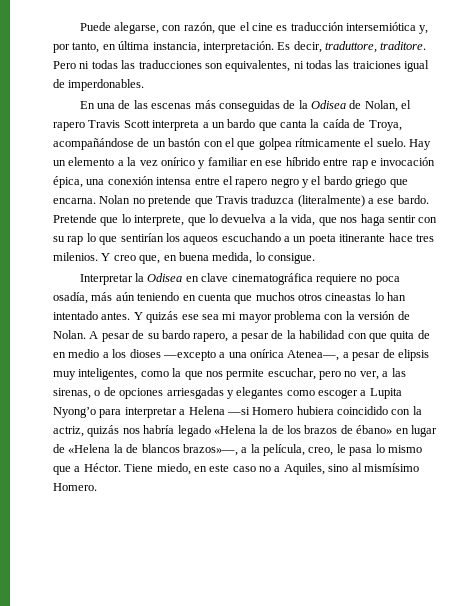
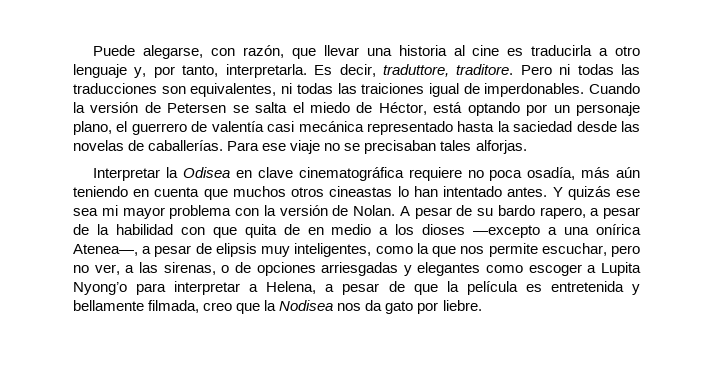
- Puede alegarse, con razón, que el cine es traducción intersemiótica y, por tanto, en última instancia, interpretación.
+ Puede alegarse, con razón, que llevar una historia al cine es traducirla a otro lenguaje y, por tanto, interpretarla.
- Pero ni todas las traducciones son equivalentes, ni todas las traiciones igual de imperdonables.
- En una de las escenas más conseguidas de la Odisea de Nolan, el rapero Travis Scott interpreta a un bardo que canta la caída de Troya, acompañándose de un bastón con el que golpea rítmicamente el suelo. Hay un elemento a la vez onírico y familiar en ese híbrido entre rap e invocación épica, una conexión intensa entre el rapero negro y el bardo griego que encarna. Nolan no pretende que Travis traduzca (literalmente) a ese bardo. Pretende que lo interprete, que lo devuelva a la vida, que nos haga sentir con su rap lo que sentirían los aqueos escuchando a un poeta itinerante hace tres milenios. Y creo que, en buena medida, lo consigue.
+ Pero ni todas las traducciones son equivalentes, ni todas las traiciones igual de imperdonables. Cuando la versión de Petersen se salta el miedo de Héctor, está optando por un personaje plano, el guerrero de valentía casi mecánica representado hasta la saciedad desde las novelas de caballerías. Para ese viaje no se precisaban tales alforjas.
- A pesar de su bardo rapero, a pesar de la habilidad con que quita de en medio a los dioses —excepto a una onírica Atenea—, a pesar de elipsis muy inteligentes, como la que nos permite escuchar, pero no ver, a las sirenas, o de opciones arriesgadas y elegantes como escoger a Lupita Nyong’o para interpretar a Helena —si Homero hubiera coincidido con la actriz, quizás nos habría legado «Helena la de los brazos de ébano» en lugar de «Helena la de blancos brazos»—, a la película, creo, le pasa lo mismo que a Héctor. Tiene miedo, en este caso no a Aquiles, sino al mismísimo Homero.
+ A pesar de su bardo rapero, a pesar de la habilidad con que quita de en medio a los dioses —excepto a una onírica Atenea—, a pesar de elipsis muy inteligentes, como la que nos permite escuchar, pero no ver, a las sirenas, o de opciones arriesgadas y elegantes como escoger a Lupita Nyong’o para interpretar a Helena, a pesar de que la película es entretenida y bellamente filmada, creo que la Nodisea nos da gato por liebre.

